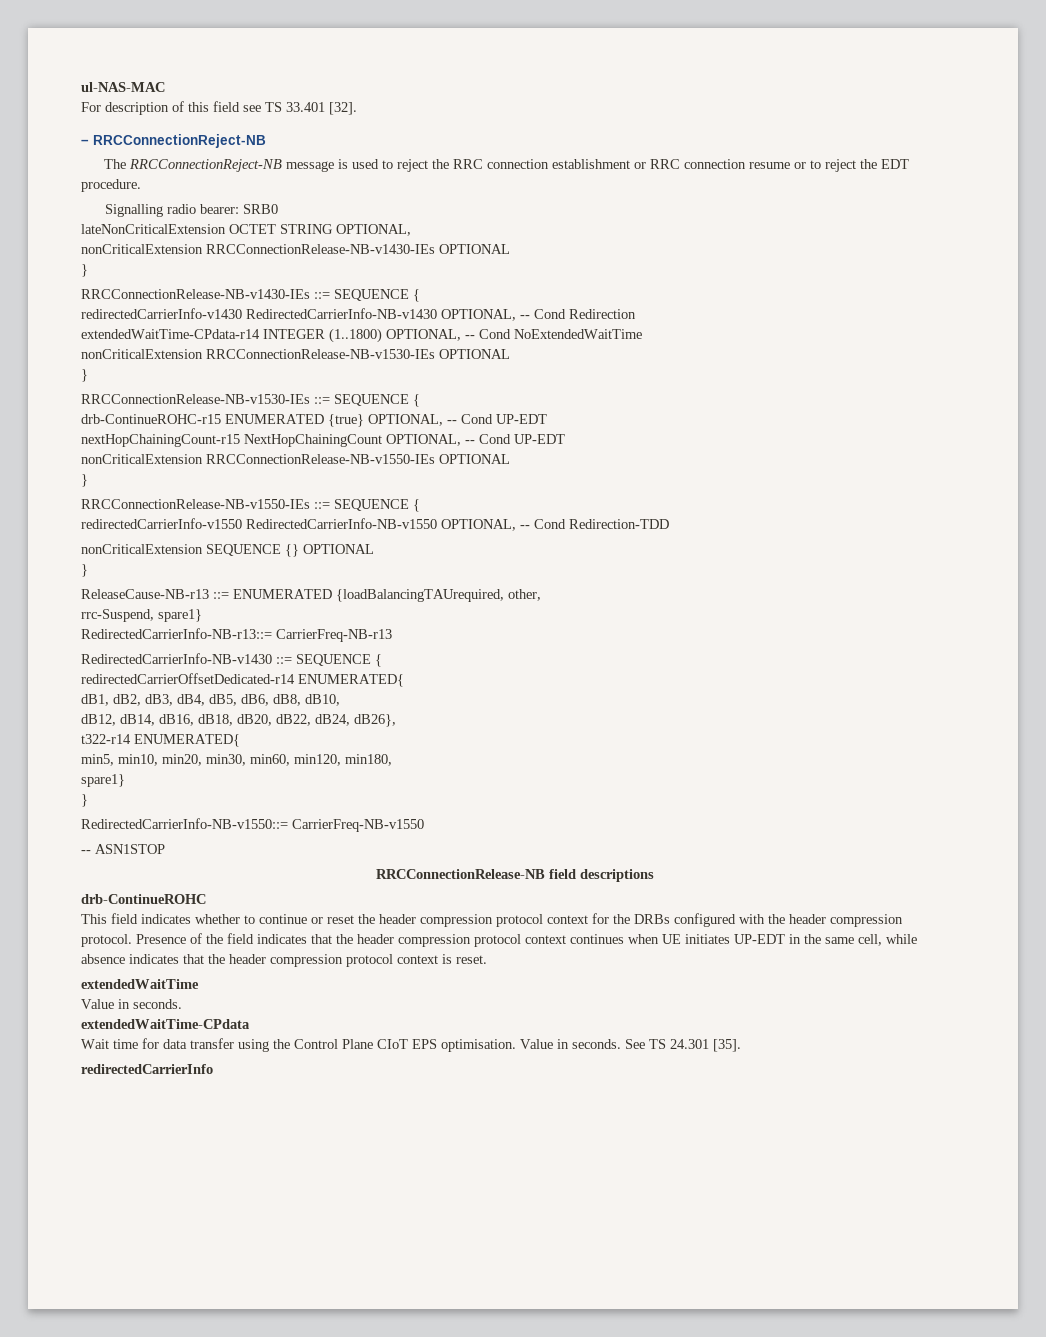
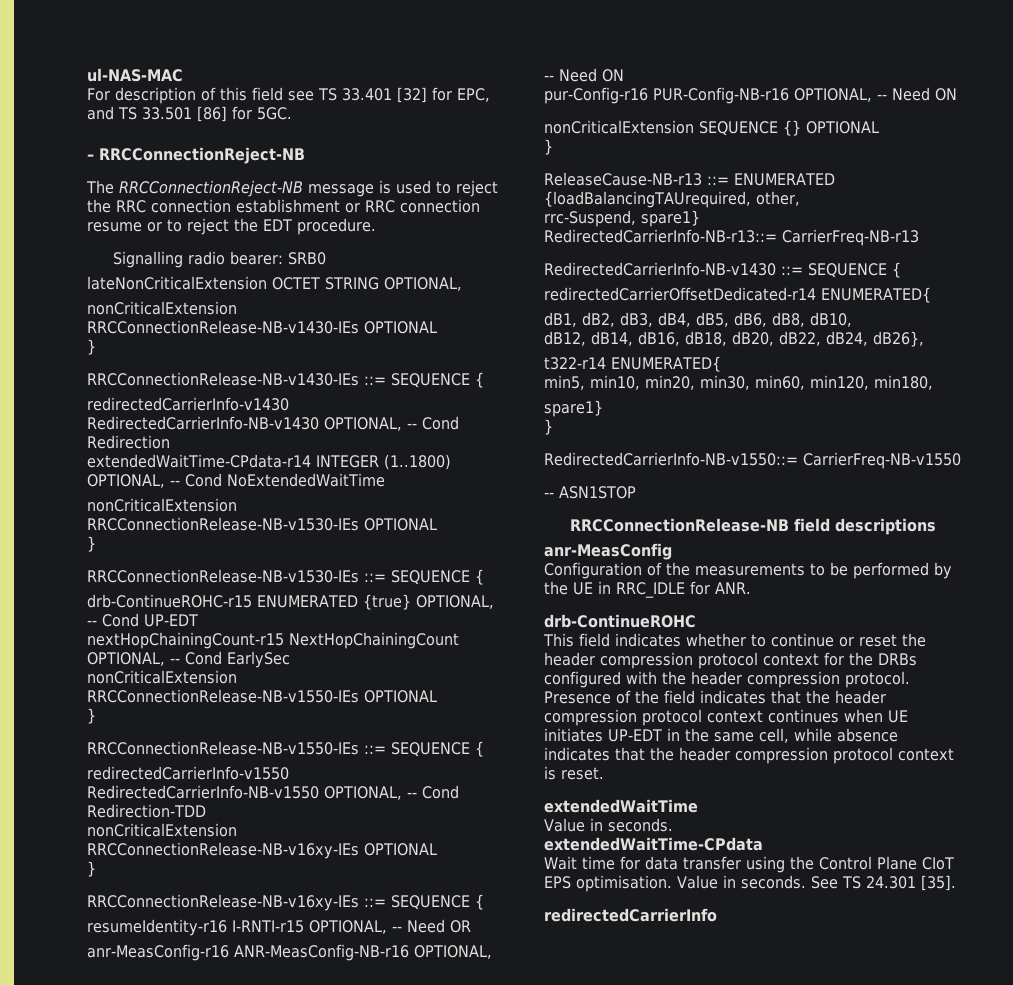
- For description of this field see TS 33.401 [32].
+ For description of this field see TS 33.401 [32] for EPC, and TS 33.501 [86] for 5GC.
- nextHopChainingCount-r15 NextHopChainingCount OPTIONAL, -- Cond UP-EDT
+ nextHopChainingCount-r15 NextHopChainingCount OPTIONAL, -- Cond EarlySec
+ nonCriticalExtension RRCConnectionRelease-NB-v16xy-IEs OPTIONAL
+ }
+ RRCConnectionRelease-NB-v16xy-IEs ::= SEQUENCE {
+ resumeIdentity-r16 I-RNTI-r15 OPTIONAL, -- Need OR
+ anr-MeasConfig-r16 ANR-MeasConfig-NB-r16 OPTIONAL, -- Need ON
+ pur-Config-r16 PUR-Config-NB-r16 OPTIONAL, -- Need ON
+ anr-MeasConfig
+ Configuration of the measurements to be performed by the UE in RRC_IDLE for ANR.

